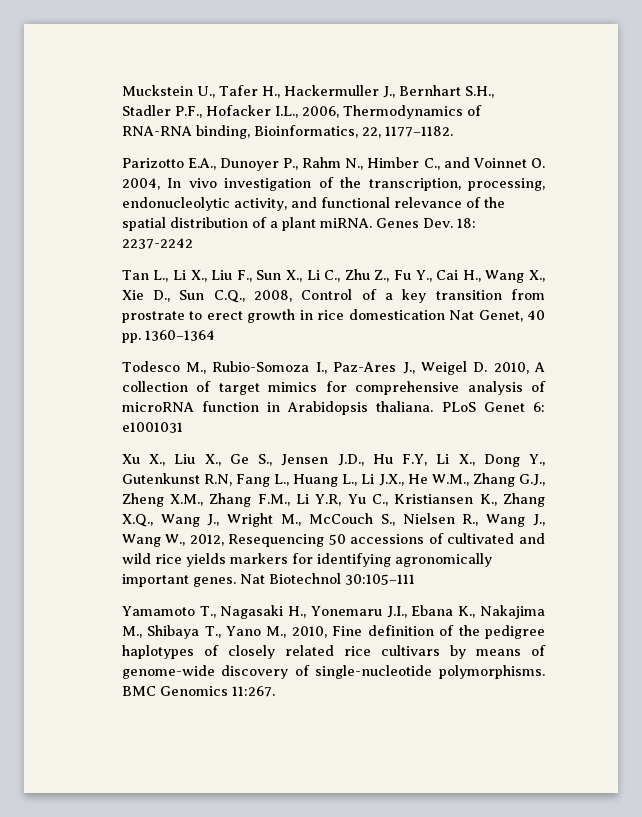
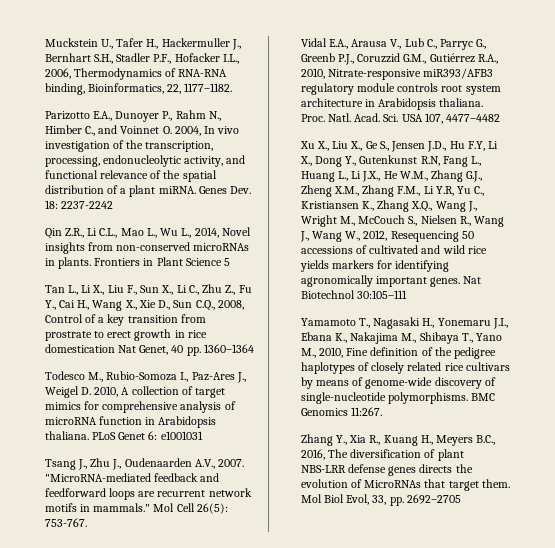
+ Qin Z.R., Li C.L., Mao L., Wu L., 2014, Novel insights from non-conserved microRNAs in plants. Frontiers in Plant Science 5
+ Tsang J., Zhu J., Oudenaarden A.V., 2007. "MicroRNA-mediated feedback and feedforward loops are recurrent network motifs in mammals." Mol Cell 26(5): 753-767.
+ Vidal E.A., Arausa V., Lub C., Parryc G., Greenb P.J., Coruzzid G.M., Gutiérrez R.A., 2010, Nitrate-responsive miR393/AFB3 regulatory module controls root system architecture in Arabidopsis thaliana. Proc. Natl. Acad. Sci. USA 107, 4477–4482
+ Zhang Y., Xia R., Kuang H., Meyers B.C., 2016, The diversification of plant NBS-LRR defense genes directs the evolution of MicroRNAs that target them. Mol Biol Evol, 33, pp. 2692–2705

